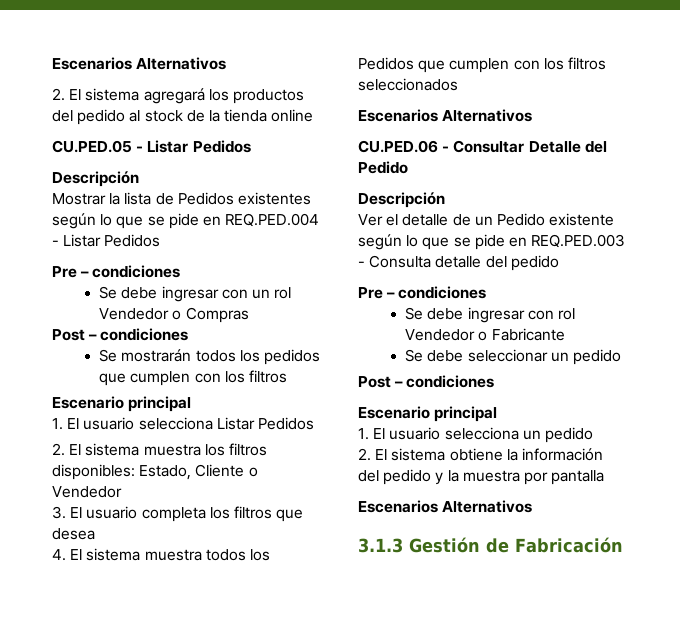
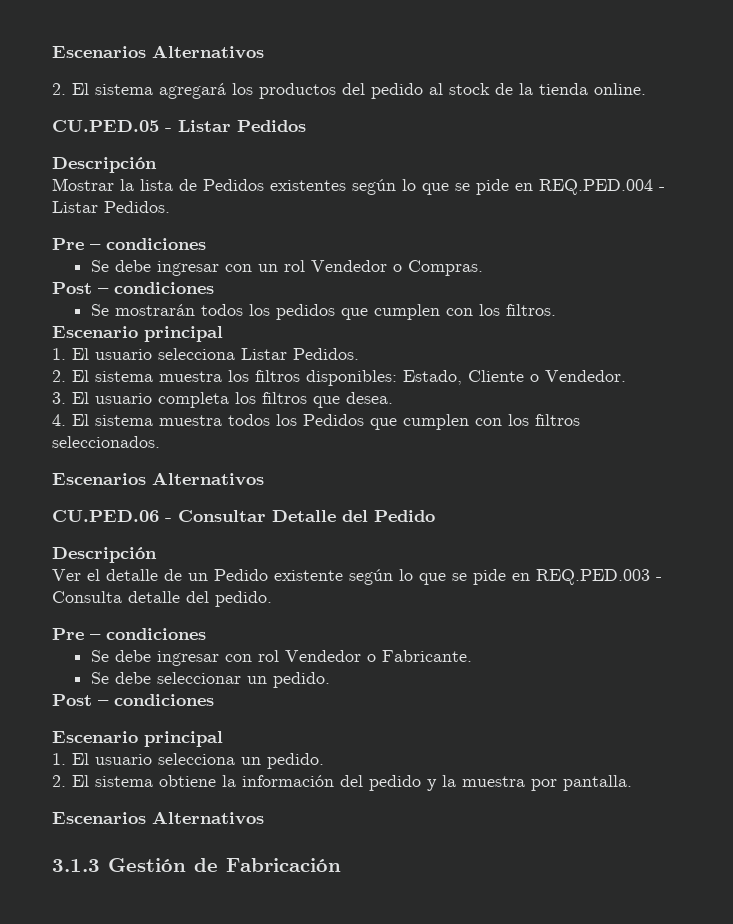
- 2. El sistema agregará los productos del pedido al stock de la tienda online
+ 2. El sistema agregará los productos del pedido al stock de la tienda online.
- Mostrar la lista de Pedidos existentes según lo que se pide en REQ.PED.004 - Listar Pedidos
+ Mostrar la lista de Pedidos existentes según lo que se pide en REQ.PED.004 - Listar Pedidos.
- Se debe ingresar con un rol Vendedor o Compras
+ Se debe ingresar con un rol Vendedor o Compras.
- Se mostrarán todos los pedidos que cumplen con los filtros
+ Se mostrarán todos los pedidos que cumplen con los filtros.
- 1. El usuario selecciona Listar Pedidos
+ 1. El usuario selecciona Listar Pedidos.
- 2. El sistema muestra los filtros disponibles: Estado, Cliente o Vendedor
+ 2. El sistema muestra los filtros disponibles: Estado, Cliente o Vendedor.
- 3. El usuario completa los filtros que desea
+ 3. El usuario completa los filtros que desea.
- 4. El sistema muestra todos los Pedidos que cumplen con los filtros seleccionados
+ 4. El sistema muestra todos los Pedidos que cumplen con los filtros seleccionados.
- Ver el detalle de un Pedido existente según lo que se pide en REQ.PED.003 - Consulta detalle del pedido
+ Ver el detalle de un Pedido existente según lo que se pide en REQ.PED.003 - Consulta detalle del pedido.
- Se debe ingresar con rol Vendedor o Fabricante
+ Se debe ingresar con rol Vendedor o Fabricante.
- Se debe seleccionar un pedido
+ Se debe seleccionar un pedido.
- 1. El usuario selecciona un pedido
+ 1. El usuario selecciona un pedido.
- 2. El sistema obtiene la información del pedido y la muestra por pantalla
+ 2. El sistema obtiene la información del pedido y la muestra por pantalla.

